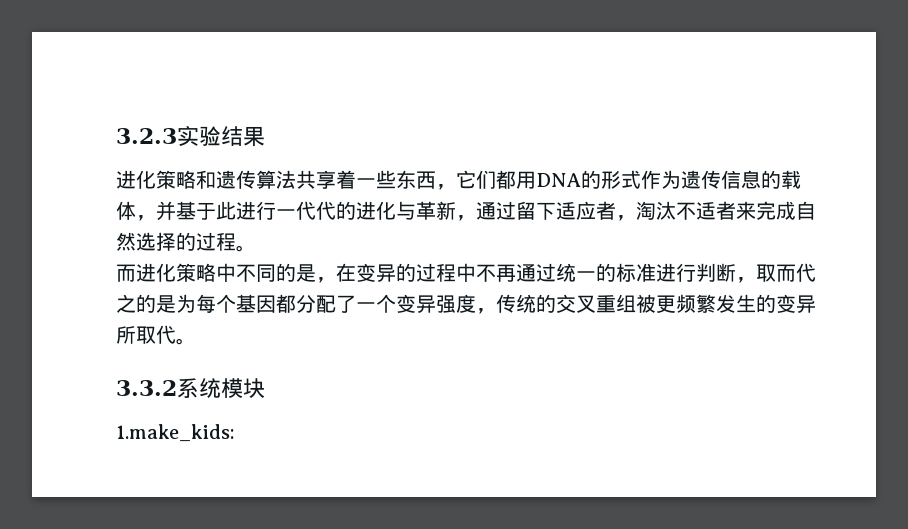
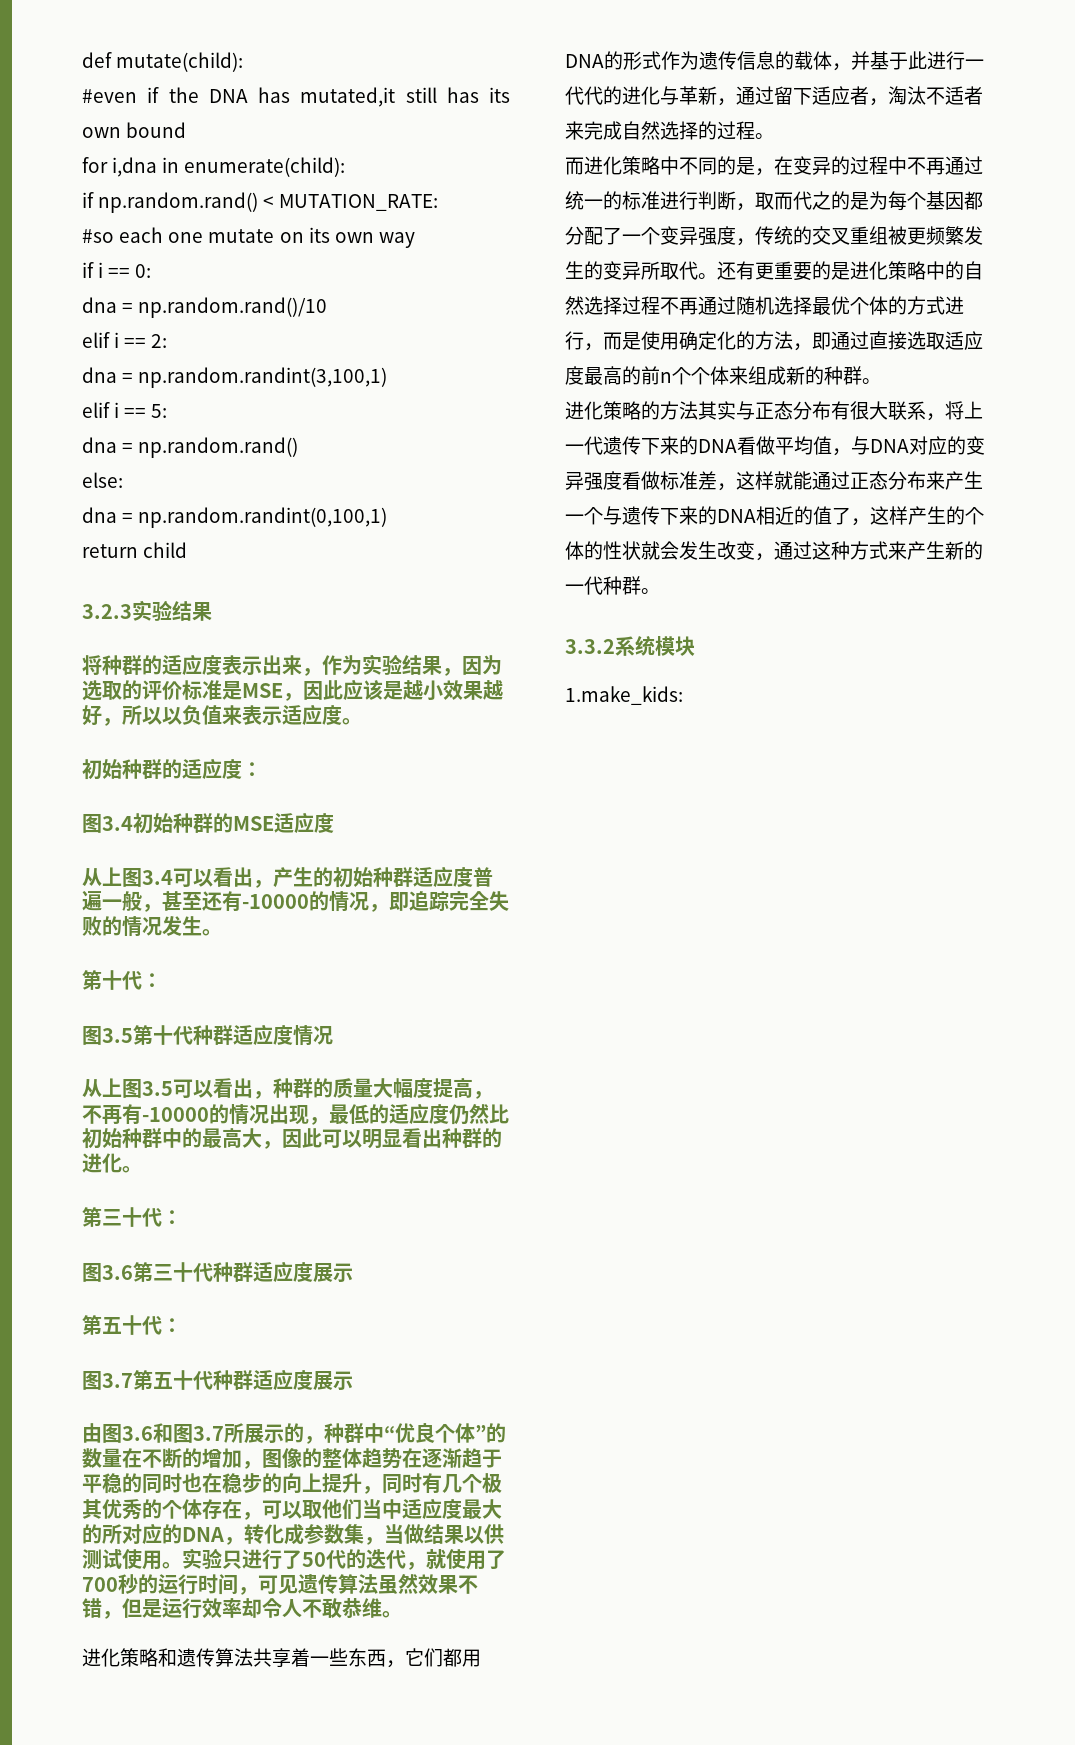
+ def mutate(child):
+ #even if the DNA has mutated,it still has its own bound
+ for i,dna in enumerate(child):
+ if np.random.rand() < MUTATION_RATE:
+ #so each one mutate on its own way
+ if i == 0:
+ dna = np.random.rand()/10
+ elif i == 2:
+ dna = np.random.randint(3,100,1)
+ elif i == 5:
+ dna = np.random.rand()
+ else:
+ dna = np.random.randint(0,100,1)
+ return child
  3.2.3实验结果
+ 将种群的适应度表示出来，作为实验结果，因为选取的评价标准是MSE，因此应该是越小效果越好，所以以负值来表示适应度。
+ 初始种群的适应度：
+ 图3.4初始种群的MSE适应度
+ 从上图3.4可以看出，产生的初始种群适应度普遍一般，甚至还有-10000的情况，即追踪完全失败的情况发生。
+ 第十代：
+ 图3.5第十代种群适应度情况
+ 从上图3.5可以看出，种群的质量大幅度提高，不再有-10000的情况出现，最低的适应度仍然比初始种群中的最高大，因此可以明显看出种群的进化。
+ 第三十代：
+ 图3.6第三十代种群适应度展示
+ 第五十代：
+ 图3.7第五十代种群适应度展示
+ 由图3.6和图3.7所展示的，种群中“优良个体”的数量在不断的增加，图像的整体趋势在逐渐趋于平稳的同时也在稳步的向上提升，同时有几个极其优秀的个体存在，可以取他们当中适应度最大的所对应的DNA，转化成参数集，当做结果以供测试使用。实验只进行了50代的迭代，就使用了700秒的运行时间，可见遗传算法虽然效果不错，但是运行效率却令人不敢恭维。
+ 还有更重要的是进化策略中的自然选择过程不再通过随机选择最优个体的方式进行，而是使用确定化的方法，即通过直接选取适应度最高的前n个个体来组成新的种群。
+ 进化策略的方法其实与正态分布有很大联系，将上一代遗传下来的DNA看做平均值，与DNA对应的变异强度看做标准差，这样就能通过正态分布来产生一个与遗传下来的DNA相近的值了，这样产生的个体的性状就会发生改变，通过这种方式来产生新的一代种群。

